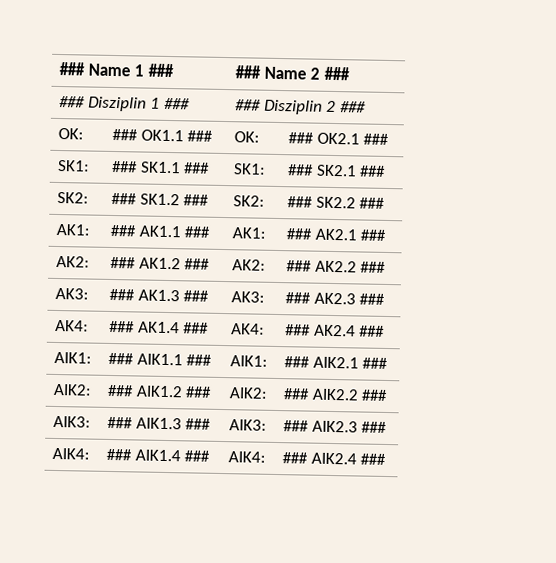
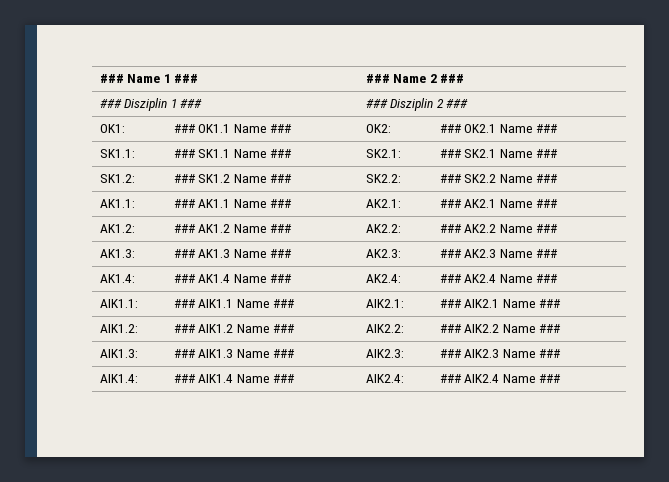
- OK: | ### OK1.1 ### | OK: | ### OK2.1 ###
- SK1: | ### SK1.1 ### | SK1: | ### SK2.1 ###
- SK2: | ### SK1.2 ### | SK2: | ### SK2.2 ###
- AK1: | ### AK1.1 ### | AK1: | ### AK2.1 ###
- AK2: | ### AK1.2 ### | AK2: | ### AK2.2 ###
- AK3: | ### AK1.3 ### | AK3: | ### AK2.3 ###
- AK4: | ### AK1.4 ### | AK4: | ### AK2.4 ###
- AIK1: | ### AIK1.1 ### | AIK1: | ### AIK2.1 ###
- AIK2: | ### AIK1.2 ### | AIK2: | ### AIK2.2 ###
- AIK3: | ### AIK1.3 ### | AIK3: | ### AIK2.3 ###
- AIK4: | ### AIK1.4 ### | AIK4: | ### AIK2.4 ###
+ OK1: | ### OK1.1 Name ### | OK2: | ### OK2.1 Name ###
+ SK1.1: | ### SK1.1 Name ### | SK2.1: | ### SK2.1 Name ###
+ SK1.2: | ### SK1.2 Name ### | SK2.2: | ### SK2.2 Name ###
+ AK1.1: | ### AK1.1 Name ### | AK2.1: | ### AK2.1 Name ###
+ AK1.2: | ### AK1.2 Name ### | AK2.2: | ### AK2.2 Name ###
+ AK1.3: | ### AK1.3 Name ### | AK2.3: | ### AK2.3 Name ###
+ AK1.4: | ### AK1.4 Name ### | AK2.4: | ### AK2.4 Name ###
+ AIK1.1: | ### AIK1.1 Name ### | AIK2.1: | ### AIK2.1 Name ###
+ AIK1.2: | ### AIK1.2 Name ### | AIK2.2: | ### AIK2.2 Name ###
+ AIK1.3: | ### AIK1.3 Name ### | AIK2.3: | ### AIK2.3 Name ###
+ AIK1.4: | ### AIK1.4 Name ### | AIK2.4: | ### AIK2.4 Name ###

